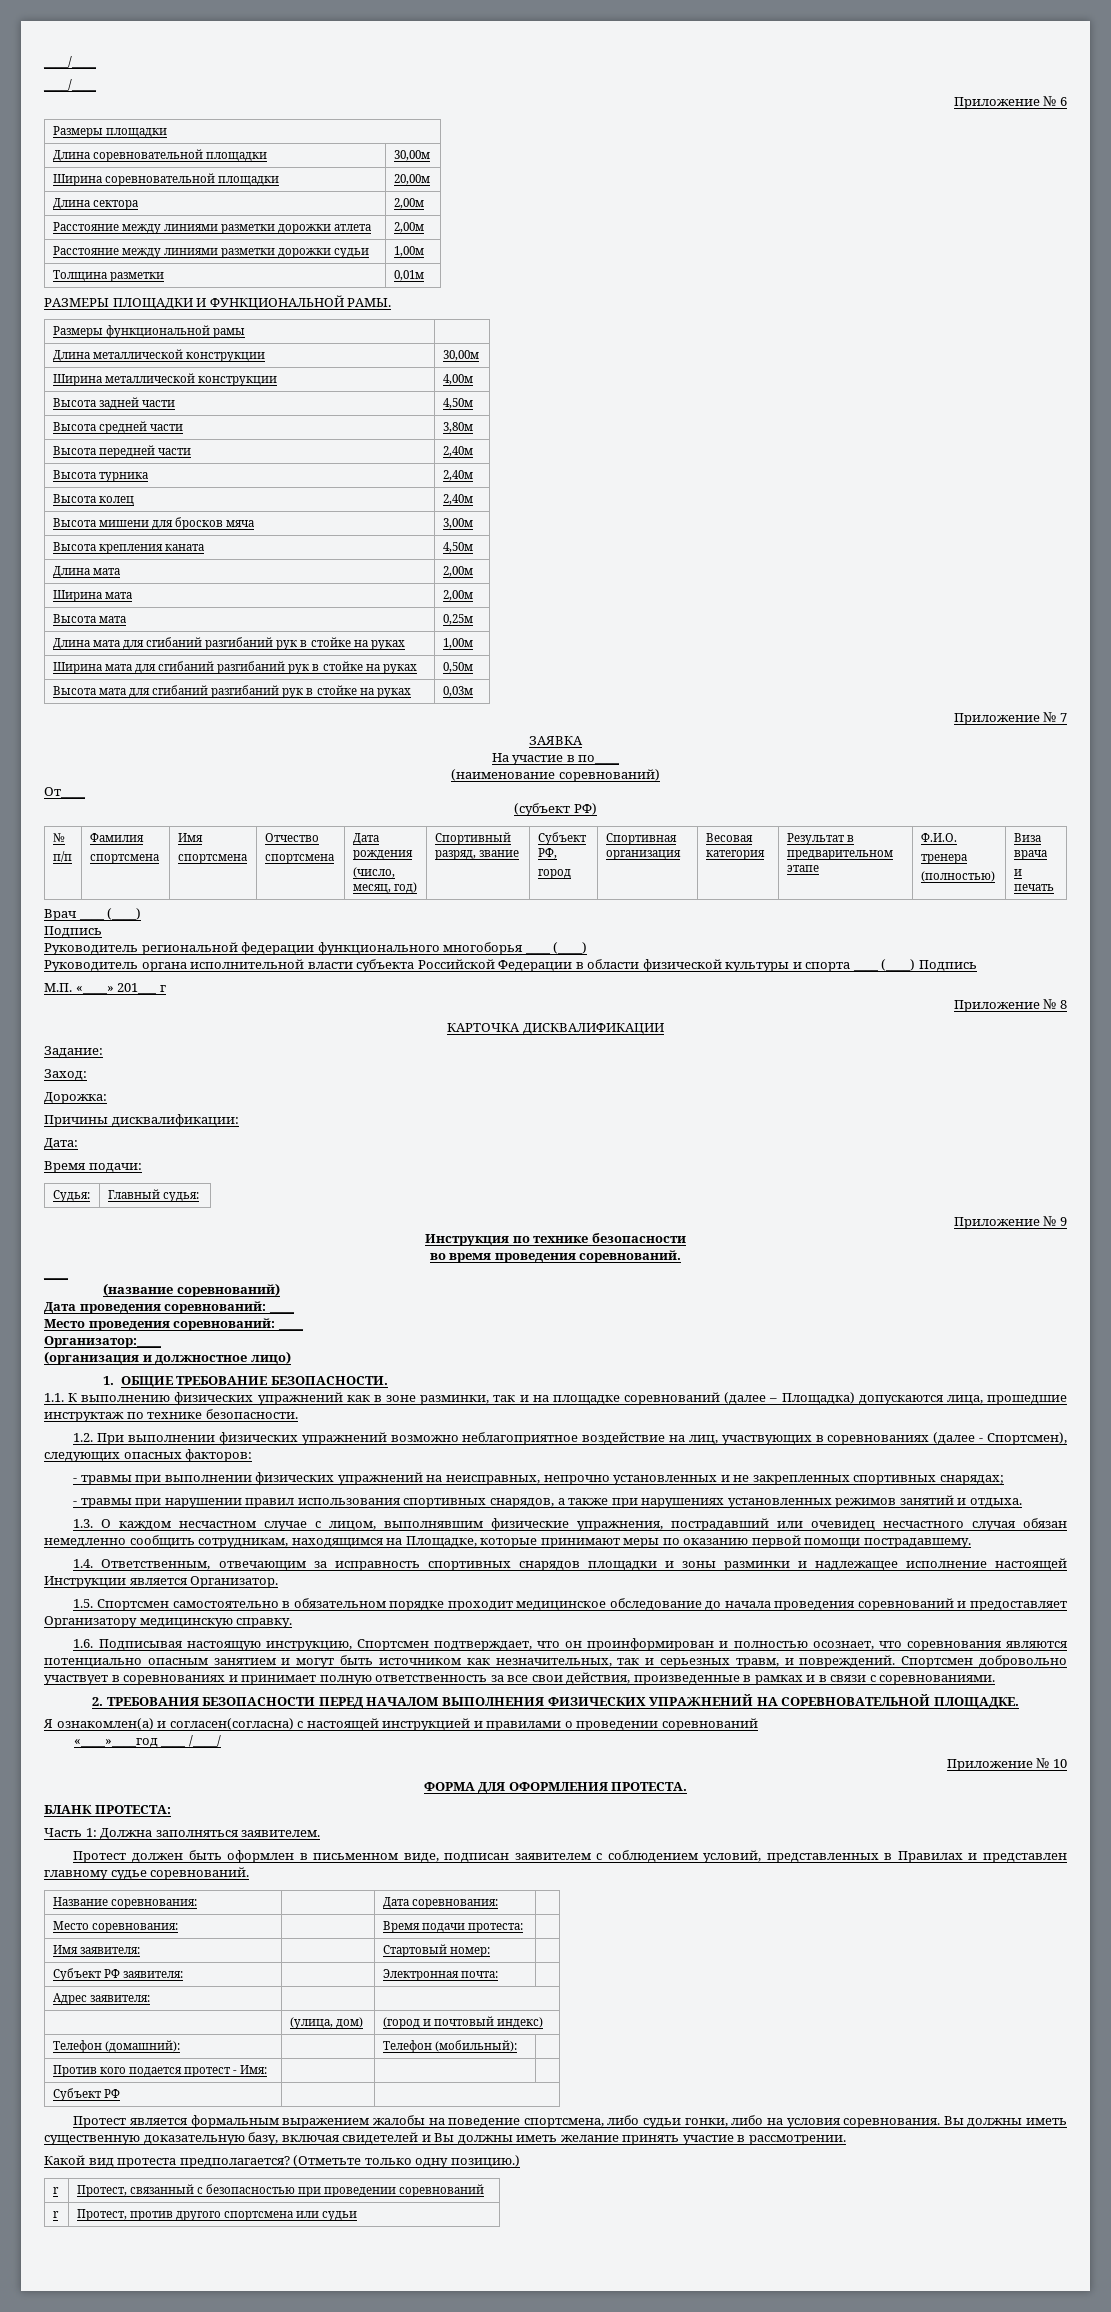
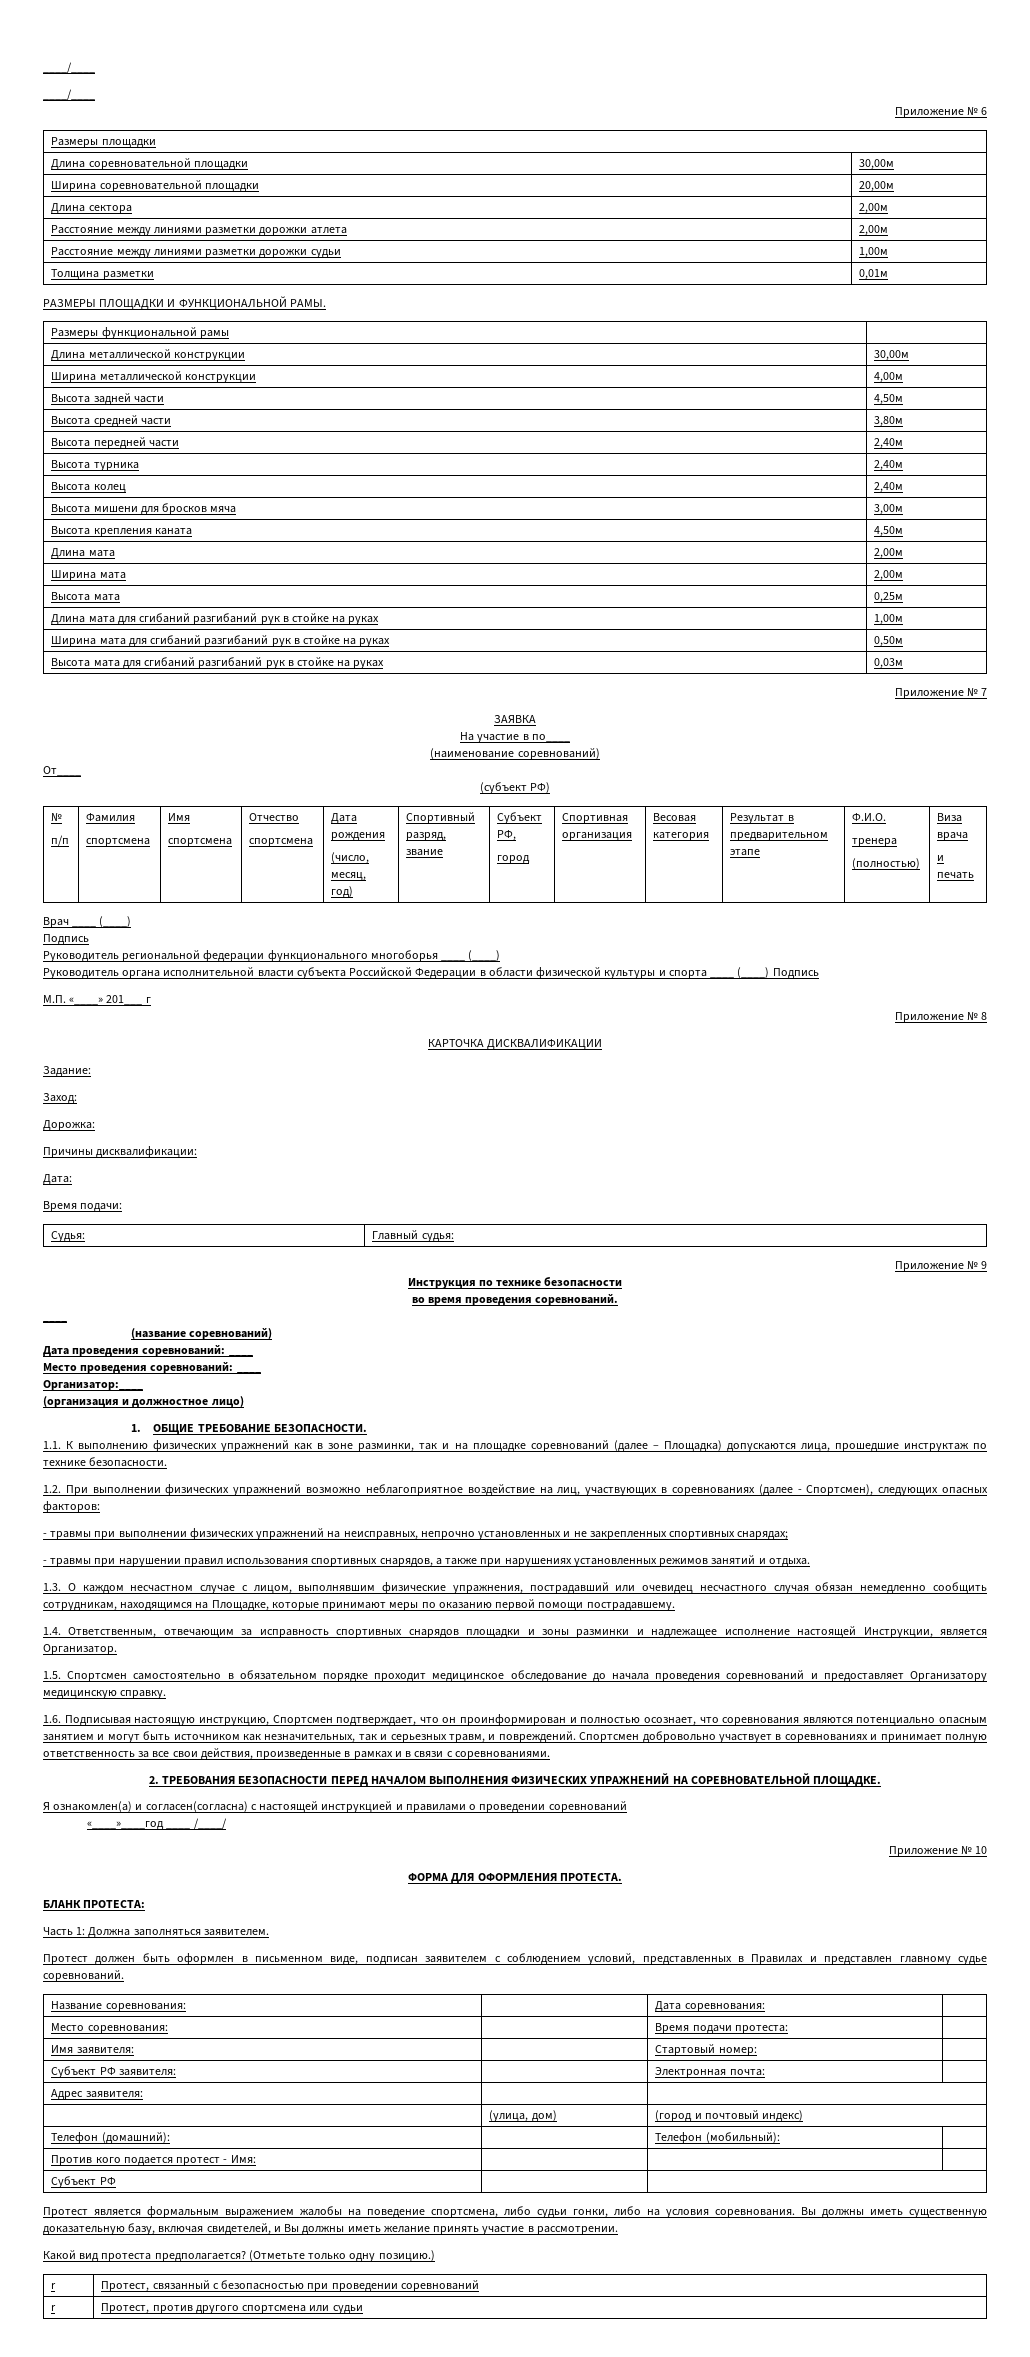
- 1.4. Ответственным, отвечающим за исправность спортивных снарядов площадки и зоны разминки и надлежащее исполнение настоящей Инструкции является Организатор.
+ 1.4. Ответственным, отвечающим за исправность спортивных снарядов площадки и зоны разминки и надлежащее исполнение настоящей Инструкции, является Организатор.
- Вы должны иметь существенную доказательную базу, включая свидетелей и Вы должны иметь желание принять участие в рассмотрении.
+ Вы должны иметь существенную доказательную базу, включая свидетелей, и Вы должны иметь желание принять участие в рассмотрении.

